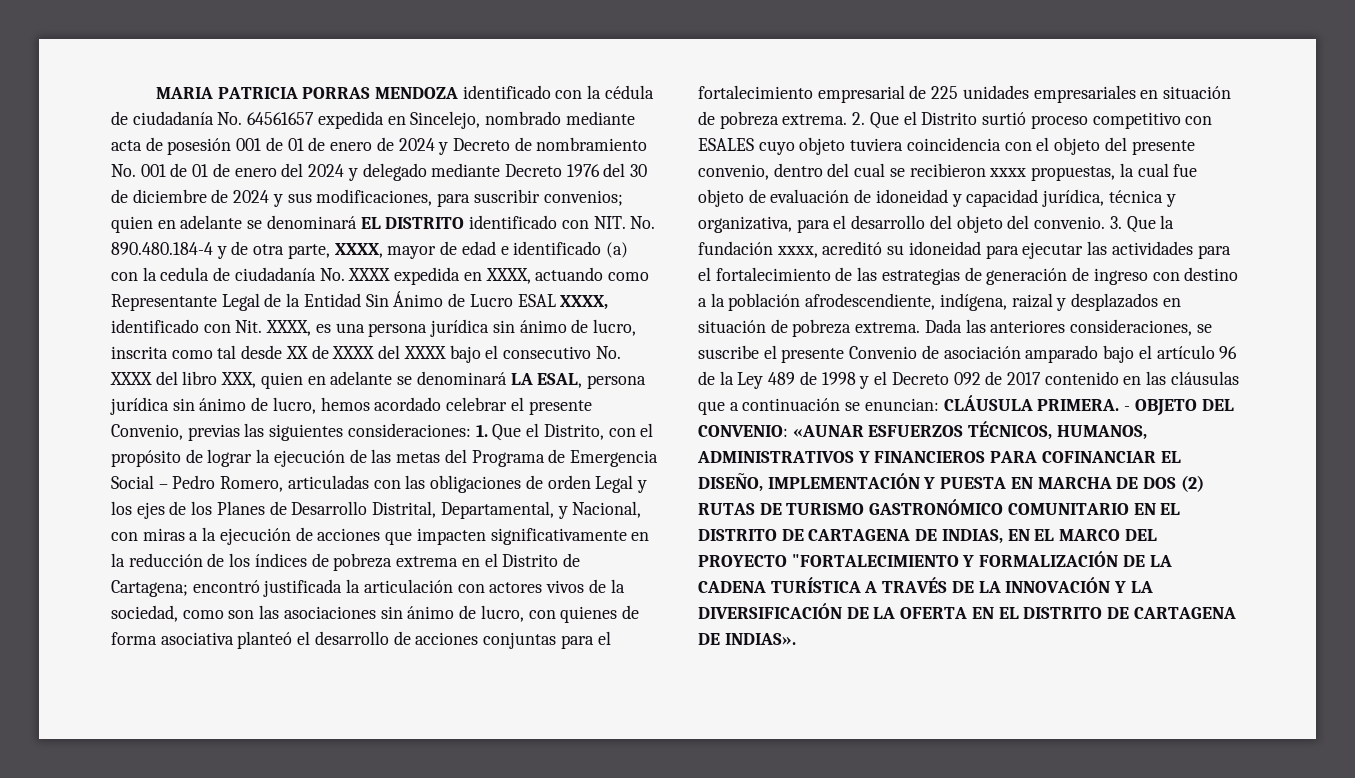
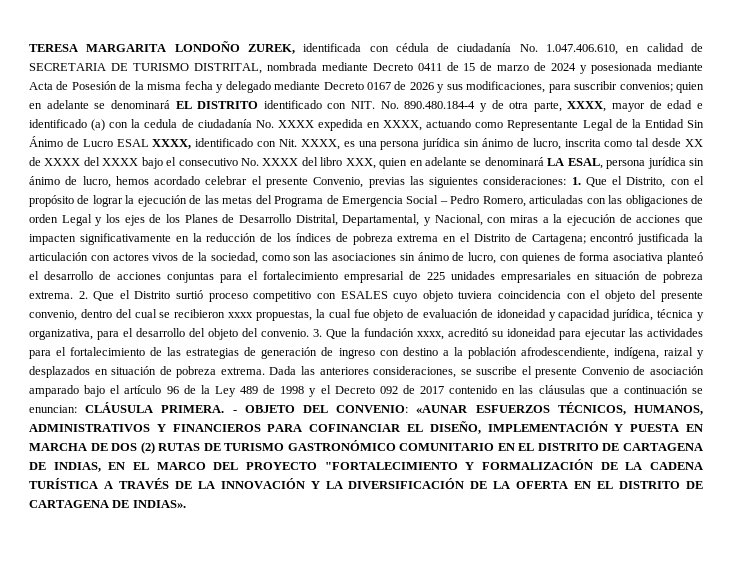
- MARIA PATRICIA PORRAS MENDOZA identificado con la cédula de ciudadanía No. 64561657 expedida en Sincelejo, nombrado mediante acta de posesión 001 de 01 de enero de 2024 y Decreto de nombramiento No. 001 de 01 de enero del 2024 y delegado mediante Decreto 1976 del 30 de diciembre de 2024 y sus modificaciones, para suscribir convenios;
+ TERESA MARGARITA LONDOÑO ZUREK, identificada con cédula de ciudadanía No. 1.047.406.610, en calidad de SECRETARIA DE TURISMO DISTRITAL, nombrada mediante Decreto 0411 de 15 de marzo de 2024 y posesionada mediante Acta de Posesión de la misma fecha y delegado mediante Decreto 0167 de 2026 y sus modificaciones, para suscribir convenios;

